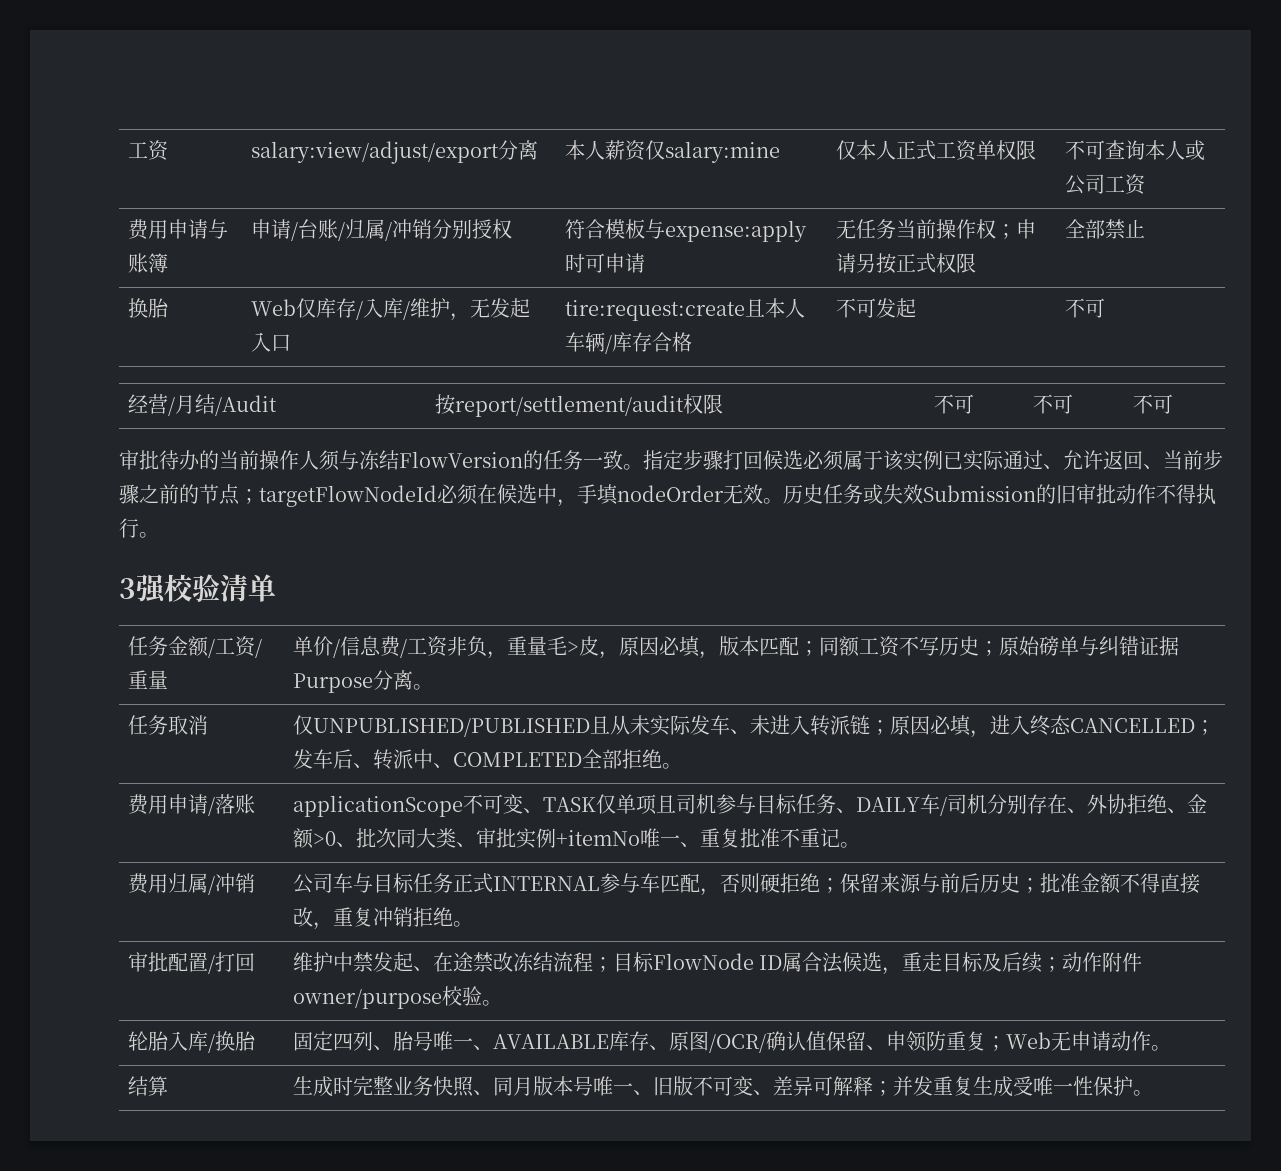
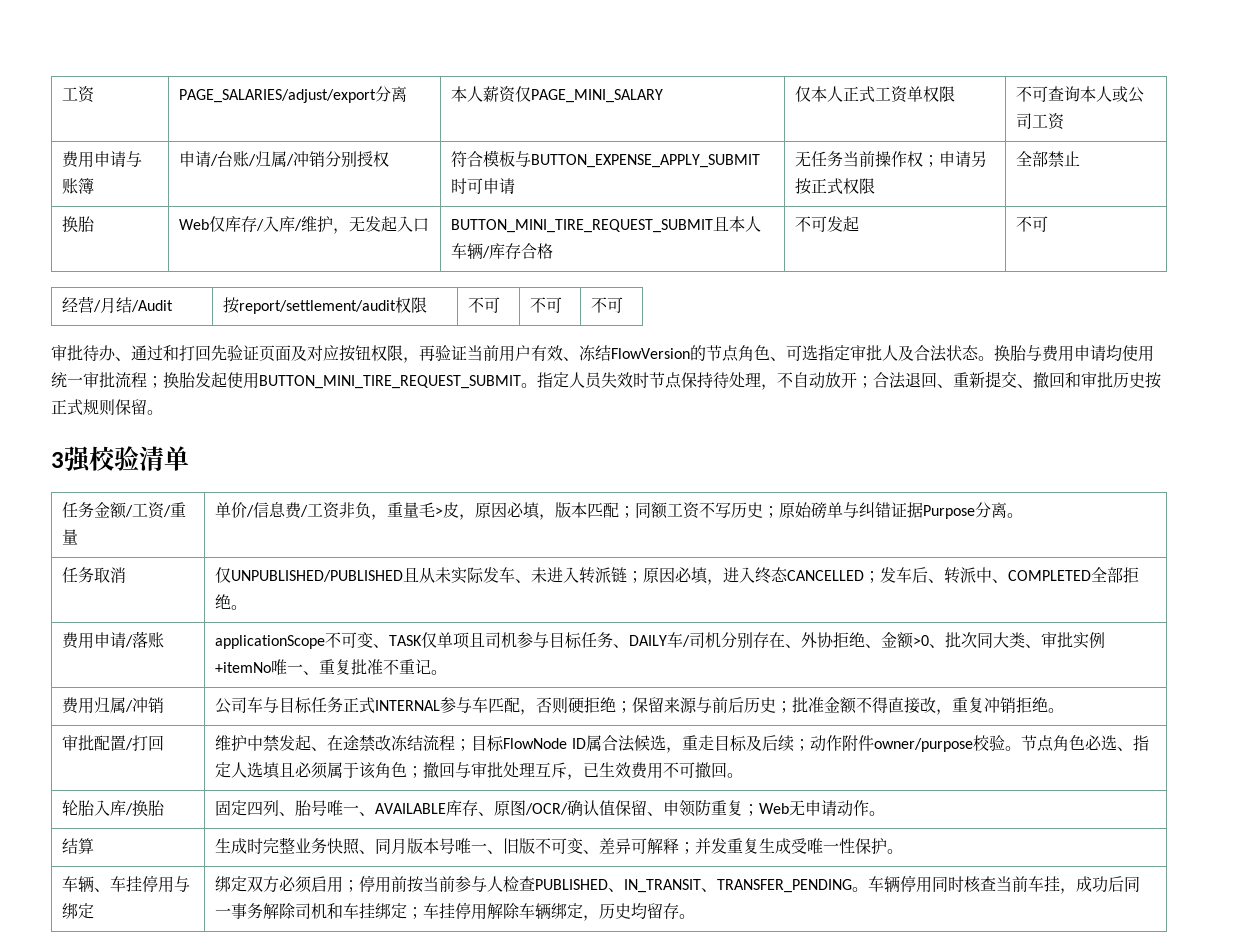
- 工资 | salary:view/adjust/export分离 | 本人薪资仅salary:mine | 仅本人正式工资单权限 | 不可查询本人或公司工资
+ 工资 | PAGE_SALARIES/adjust/export分离 | 本人薪资仅PAGE_MINI_SALARY | 仅本人正式工资单权限 | 不可查询本人或公司工资
- 费用申请与账簿 | 申请/台账/归属/冲销分别授权 | 符合模板与expense:apply时可申请 | 无任务当前操作权；申请另按正式权限 | 全部禁止
+ 费用申请与账簿 | 申请/台账/归属/冲销分别授权 | 符合模板与BUTTON_EXPENSE_APPLY_SUBMIT时可申请 | 无任务当前操作权；申请另按正式权限 | 全部禁止
- 换胎 | Web仅库存/入库/维护，无发起入口 | tire:request:create且本人车辆/库存合格 | 不可发起 | 不可
+ 换胎 | Web仅库存/入库/维护，无发起入口 | BUTTON_MINI_TIRE_REQUEST_SUBMIT且本人车辆/库存合格 | 不可发起 | 不可
- 审批待办的当前操作人须与冻结FlowVersion的任务一致。指定步骤打回候选必须属于该实例已实际通过、允许返回、当前步骤之前的节点；targetFlowNodeId必须在候选中，手填nodeOrder无效。历史任务或失效Submission的旧审批动作不得执行。
+ 审批待办、通过和打回先验证页面及对应按钮权限，再验证当前用户有效、冻结FlowVersion的节点角色、可选指定审批人及合法状态。换胎与费用申请均使用统一审批流程；换胎发起使用BUTTON_MINI_TIRE_REQUEST_SUBMIT。指定人员失效时节点保持待处理，不自动放开；合法退回、重新提交、撤回和审批历史按正式规则保留。
+ 节点角色必选、指定人选填且必须属于该角色；撤回与审批处理互斥，已生效费用不可撤回。
+ 车辆、车挂停用与绑定 | 绑定双方必须启用；停用前按当前参与人检查PUBLISHED、IN_TRANSIT、TRANSFER_PENDING。车辆停用同时核查当前车挂，成功后同一事务解除司机和车挂绑定；车挂停用解除车辆绑定，历史均留存。

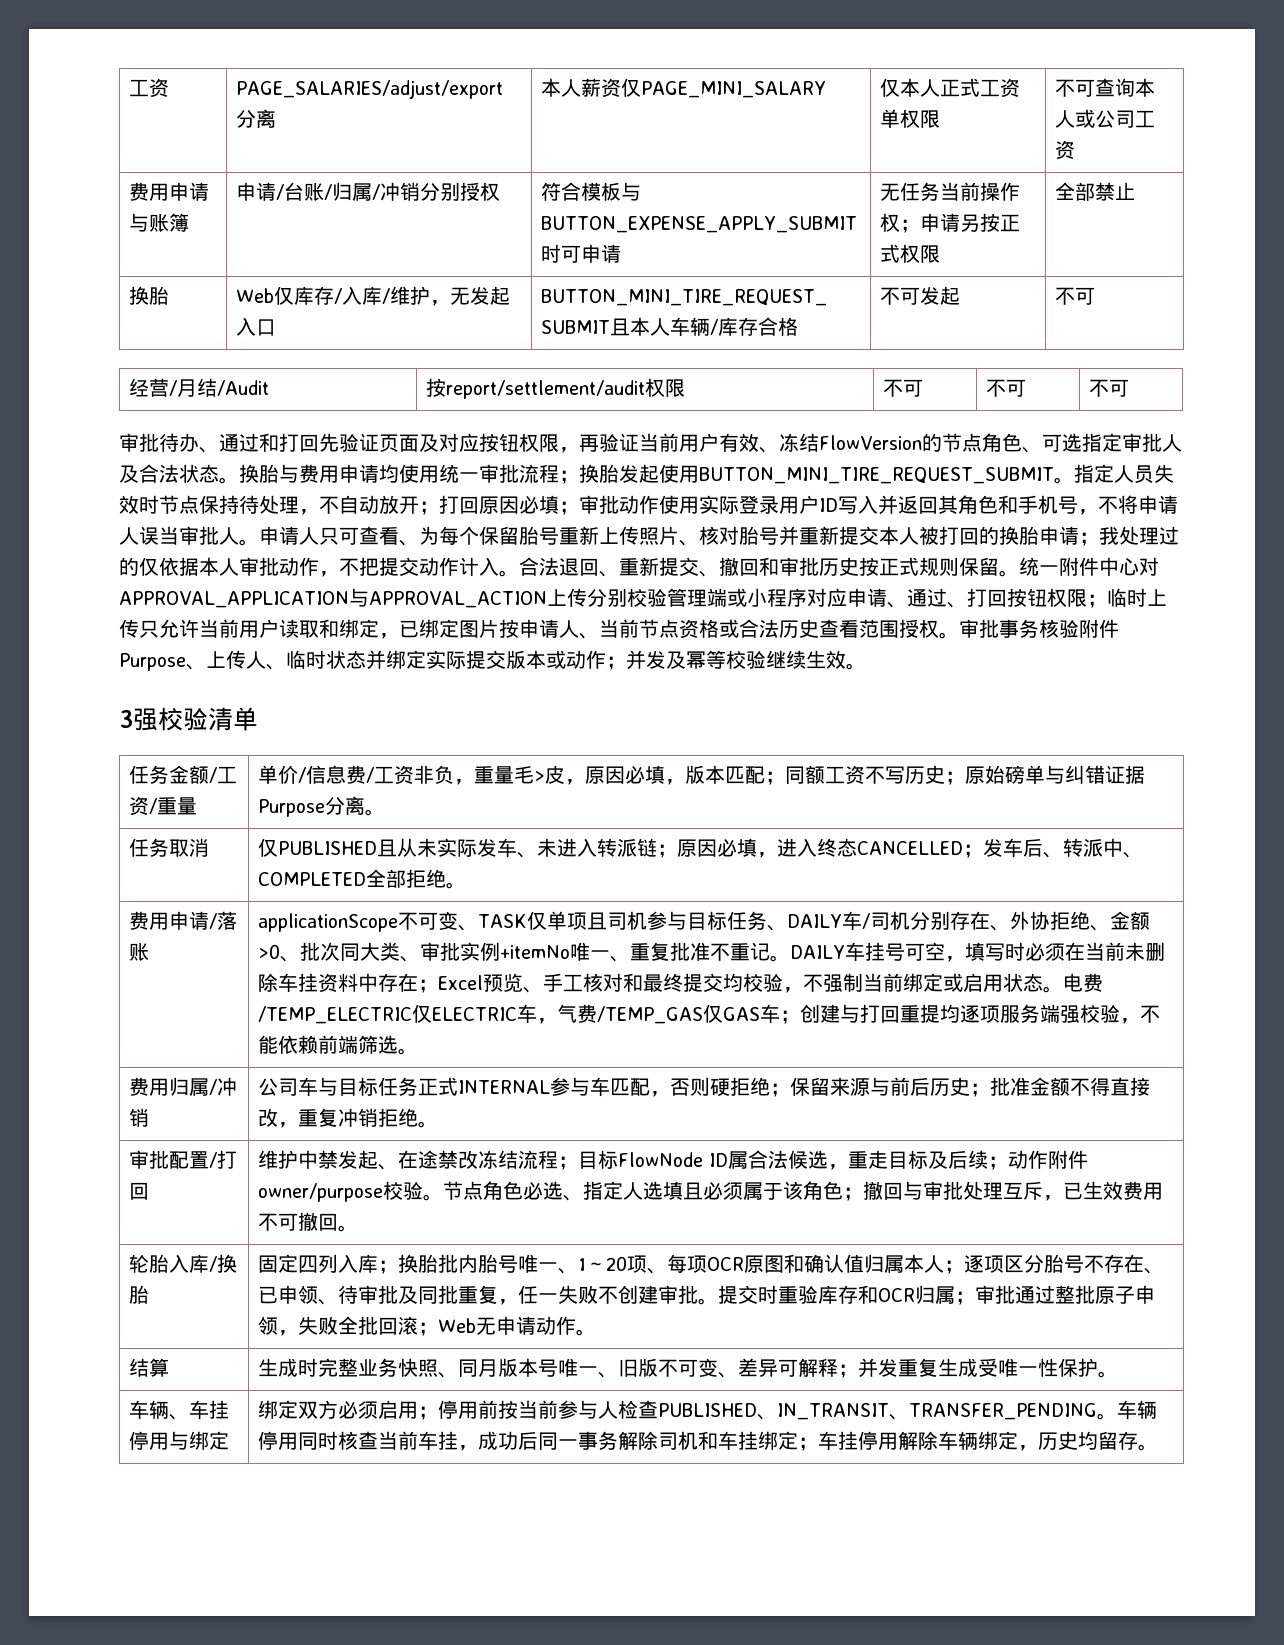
- 指定人员失效时节点保持待处理，不自动放开；合法退回、重新提交、撤回和审批历史按正式规则保留。
+ 指定人员失效时节点保持待处理，不自动放开；打回原因必填；审批动作使用实际登录用户ID写入并返回其角色和手机号，不将申请人误当审批人。申请人只可查看、为每个保留胎号重新上传照片、核对胎号并重新提交本人被打回的换胎申请；我处理过的仅依据本人审批动作，不把提交动作计入。合法退回、重新提交、撤回和审批历史按正式规则保留。统一附件中心对APPROVAL_APPLICATION与APPROVAL_ACTION上传分别校验管理端或小程序对应申请、通过、打回按钮权限；临时上传只允许当前用户读取和绑定，已绑定图片按申请人、当前节点资格或合法历史查看范围授权。审批事务核验附件Purpose、上传人、临时状态并绑定实际提交版本或动作；并发及幂等校验继续生效。
- 任务取消 | 仅UNPUBLISHED/PUBLISHED且从未实际发车、未进入转派链；原因必填，进入终态CANCELLED；发车后、转派中、COMPLETED全部拒绝。
+ 任务取消 | 仅PUBLISHED且从未实际发车、未进入转派链；原因必填，进入终态CANCELLED；发车后、转派中、COMPLETED全部拒绝。
+ DAILY车挂号可空，填写时必须在当前未删除车挂资料中存在；Excel预览、手工核对和最终提交均校验，不强制当前绑定或启用状态。电费/TEMP_ELECTRIC仅ELECTRIC车，气费/TEMP_GAS仅GAS车；创建与打回重提均逐项服务端强校验，不能依赖前端筛选。
- 固定四列、胎号唯一、AVAILABLE库存、原图/OCR/确认值保留、申领防重复；Web无申请动作。
+ 固定四列入库；换胎批内胎号唯一、1～20项、每项OCR原图和确认值归属本人；逐项区分胎号不存在、已申领、待审批及同批重复，任一失败不创建审批。提交时重验库存和OCR归属；审批通过整批原子申领，失败全批回滚；Web无申请动作。

